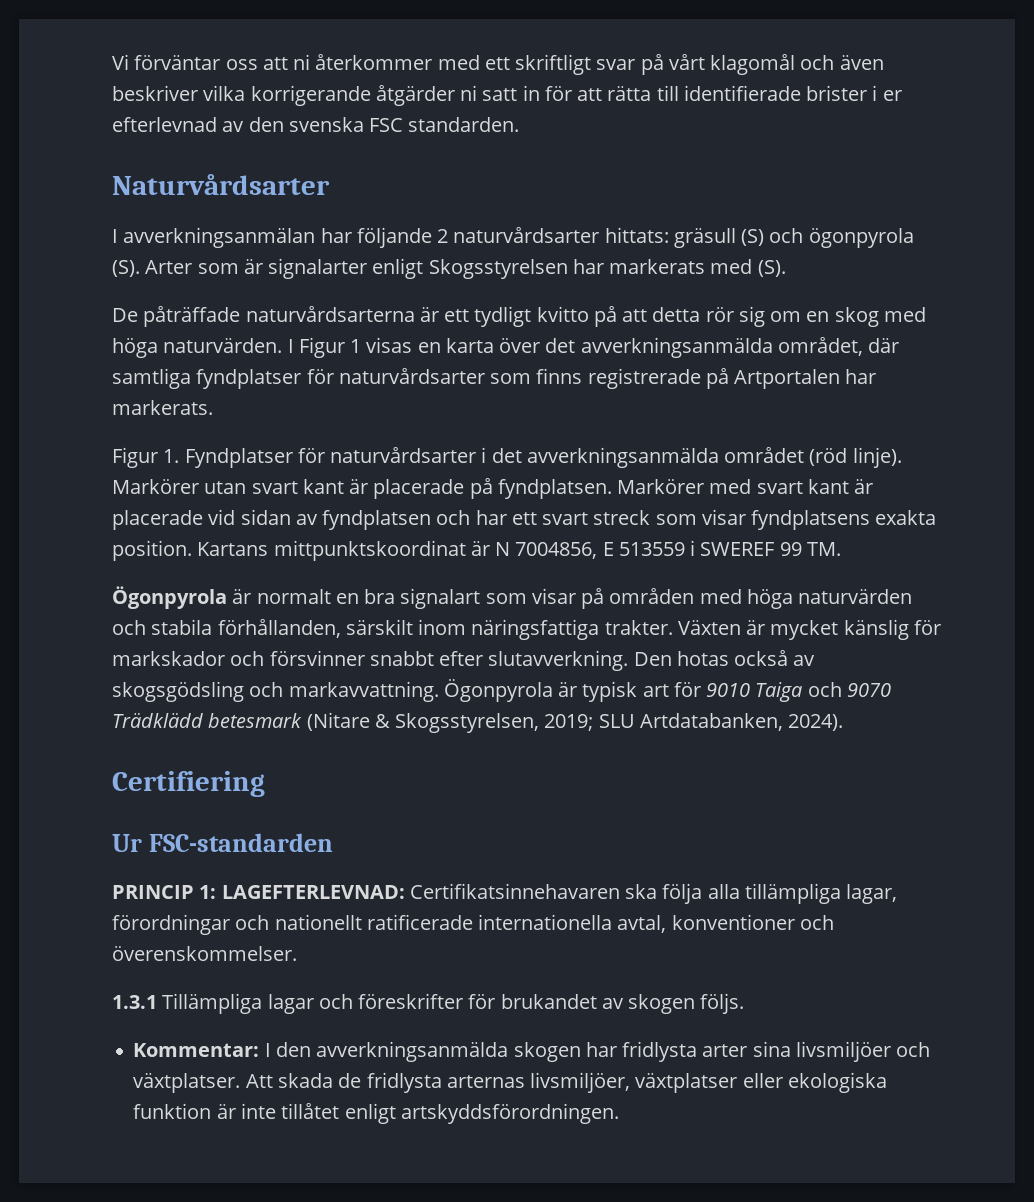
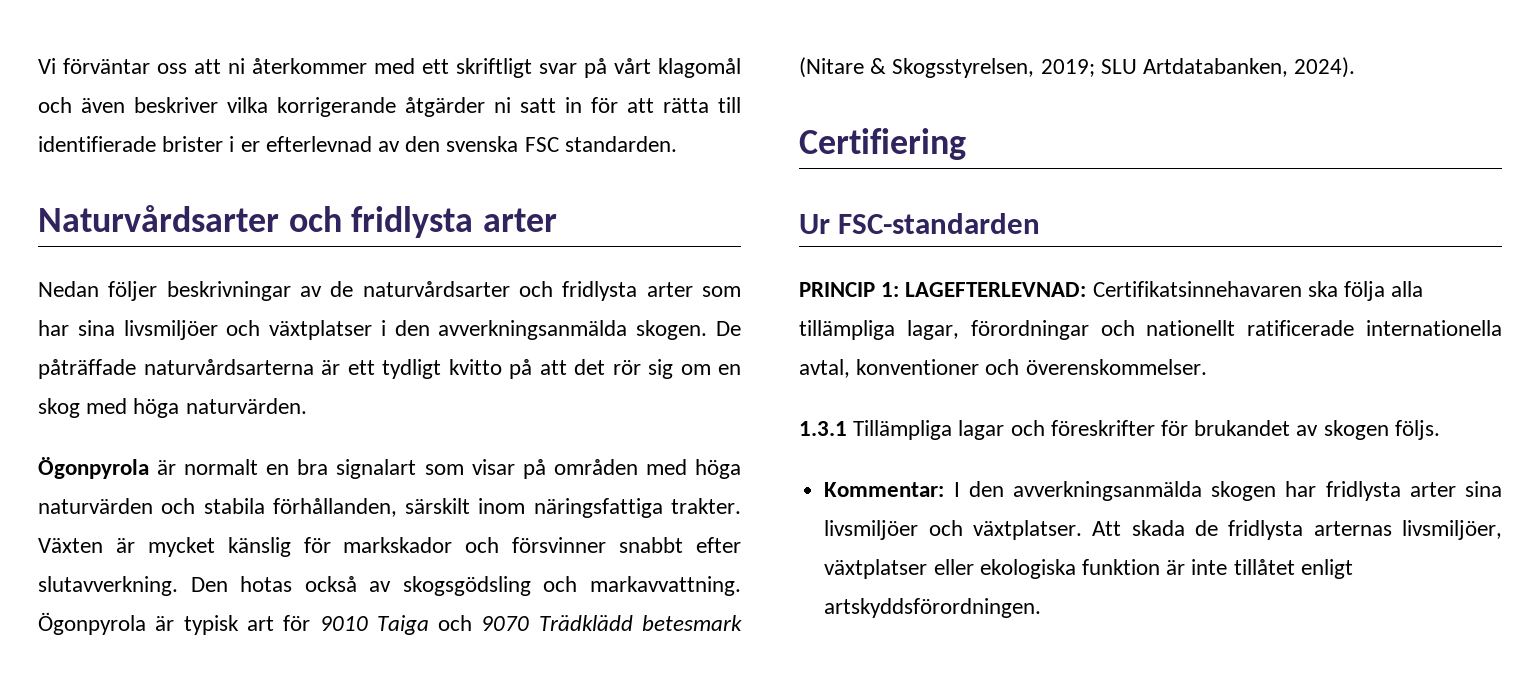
- Naturvårdsarter
- I avverkningsanmälan har följande 2 naturvårdsarter hittats: gräsull (S) och ögonpyrola (S). Arter som är signalarter enligt Skogsstyrelsen har markerats med (S).
- De påträffade naturvårdsarterna är ett tydligt kvitto på att detta rör sig om en skog med höga naturvärden. I Figur 1 visas en karta över det avverkningsanmälda området, där samtliga fyndplatser för naturvårdsarter som finns registrerade på Artportalen har markerats.
- Figur 1. Fyndplatser för naturvårdsarter i det avverkningsanmälda området (röd linje). Markörer utan svart kant är placerade på fyndplatsen. Markörer med svart kant är placerade vid sidan av fyndplatsen och har ett svart streck som visar fyndplatsens exakta position. Kartans mittpunktskoordinat är N 7004856, E 513559 i SWEREF 99 TM.
+ Naturvårdsarter och fridlysta arter
+ Nedan följer beskrivningar av de naturvårdsarter och fridlysta arter som har sina livsmiljöer och växtplatser i den avverkningsanmälda skogen. De påträffade naturvårdsarterna är ett tydligt kvitto på att det rör sig om en skog med höga naturvärden.

